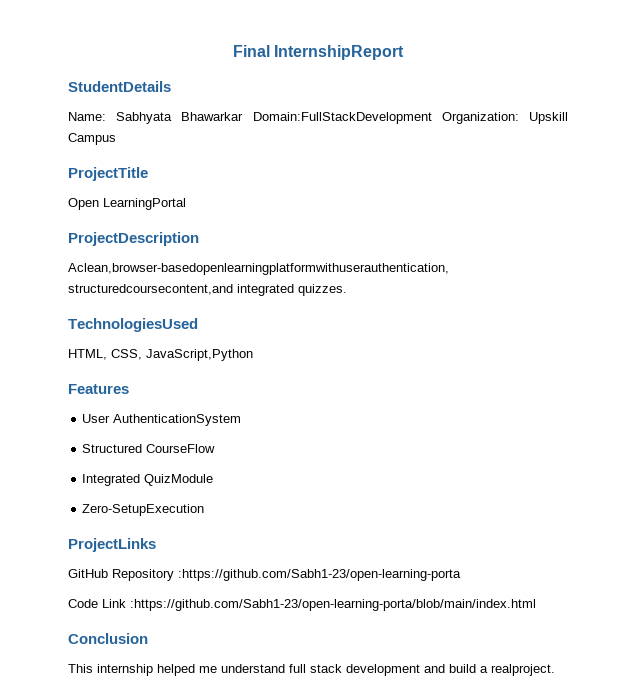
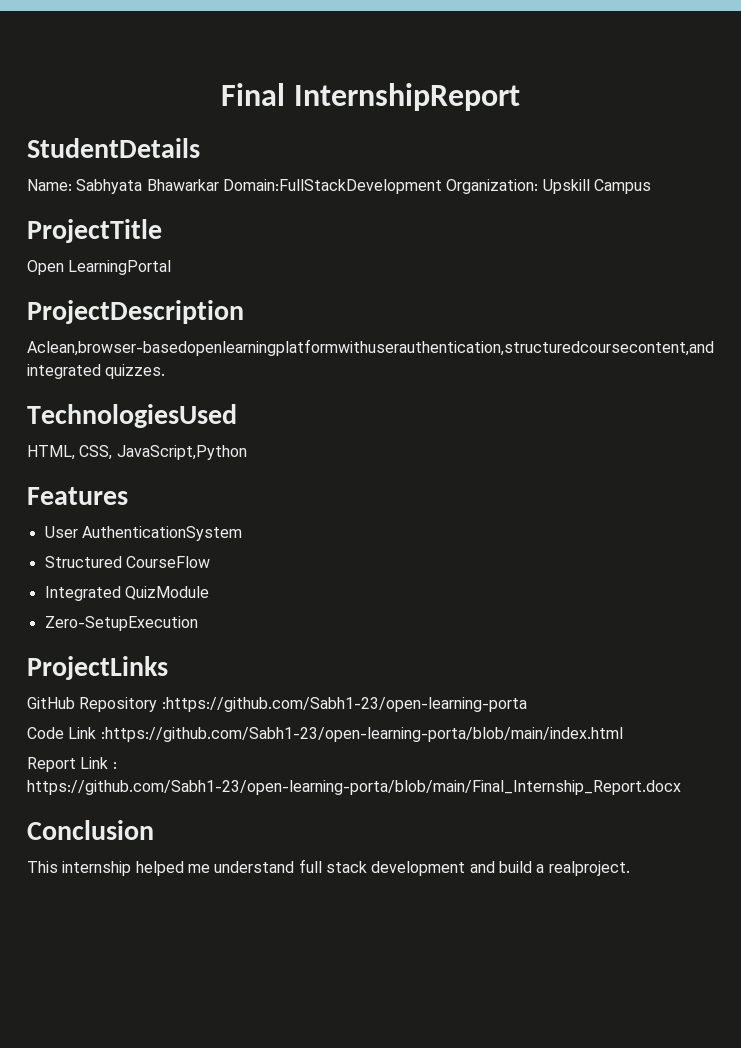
+ Report Link : https://github.com/Sabh1-23/open-learning-porta/blob/main/Final_Internship_Report.docx

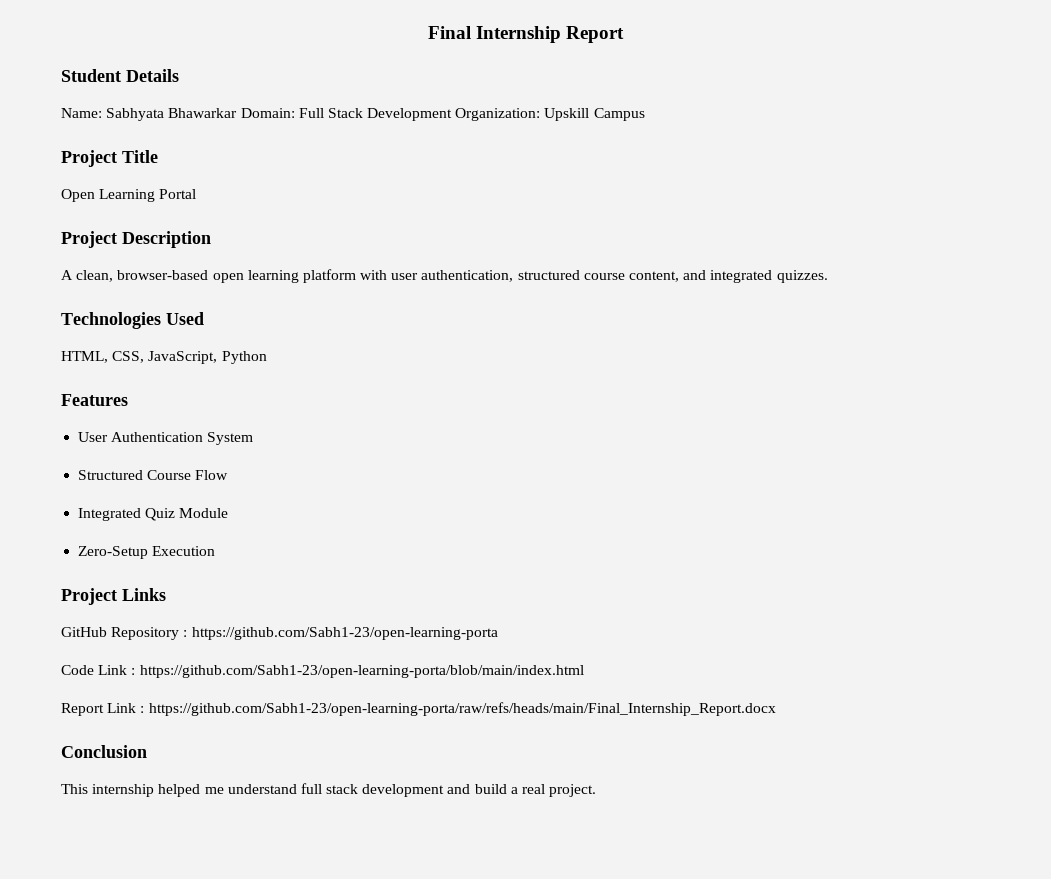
- Final InternshipReport
- StudentDetails
+ Final Internship Report
+ Student Details
- Name: Sabhyata Bhawarkar Domain:FullStackDevelopment Organization: Upskill Campus
+ Name: Sabhyata Bhawarkar Domain: Full Stack Development Organization: Upskill Campus
- ProjectTitle
+ Project Title
- Open LearningPortal
- ProjectDescription
- Aclean,browser-basedopenlearningplatformwithuserauthentication,structuredcoursecontent,and integrated quizzes.
+ Open Learning Portal
+ Project Description
+ A clean, browser-based open learning platform with user authentication, structured course content, and integrated quizzes.
- TechnologiesUsed
+ Technologies Used
- HTML, CSS, JavaScript,Python
+ HTML, CSS, JavaScript, Python
- User AuthenticationSystem
+ User Authentication System
- Structured CourseFlow
+ Structured Course Flow
- Integrated QuizModule
- Zero-SetupExecution
- ProjectLinks
+ Integrated Quiz Module
+ Zero-Setup Execution
+ Project Links
- GitHub Repository :https://github.com/Sabh1-23/open-learning-porta
+ GitHub Repository : https://github.com/Sabh1-23/open-learning-porta
- Code Link :https://github.com/Sabh1-23/open-learning-porta/blob/main/index.html
+ Code Link : https://github.com/Sabh1-23/open-learning-porta/blob/main/index.html
- Report Link : https://github.com/Sabh1-23/open-learning-porta/blob/main/Final_Internship_Report.docx
+ Report Link : https://github.com/Sabh1-23/open-learning-porta/raw/refs/heads/main/Final_Internship_Report.docx
- This internship helped me understand full stack development and build a realproject.
+ This internship helped me understand full stack development and build a real project.

